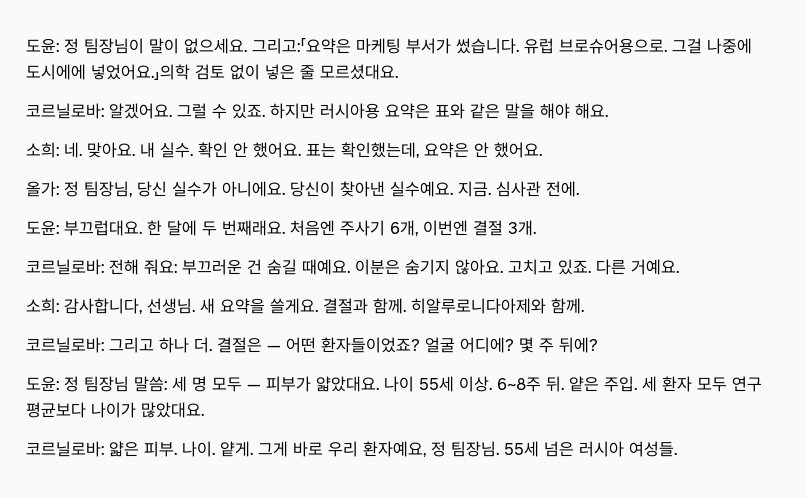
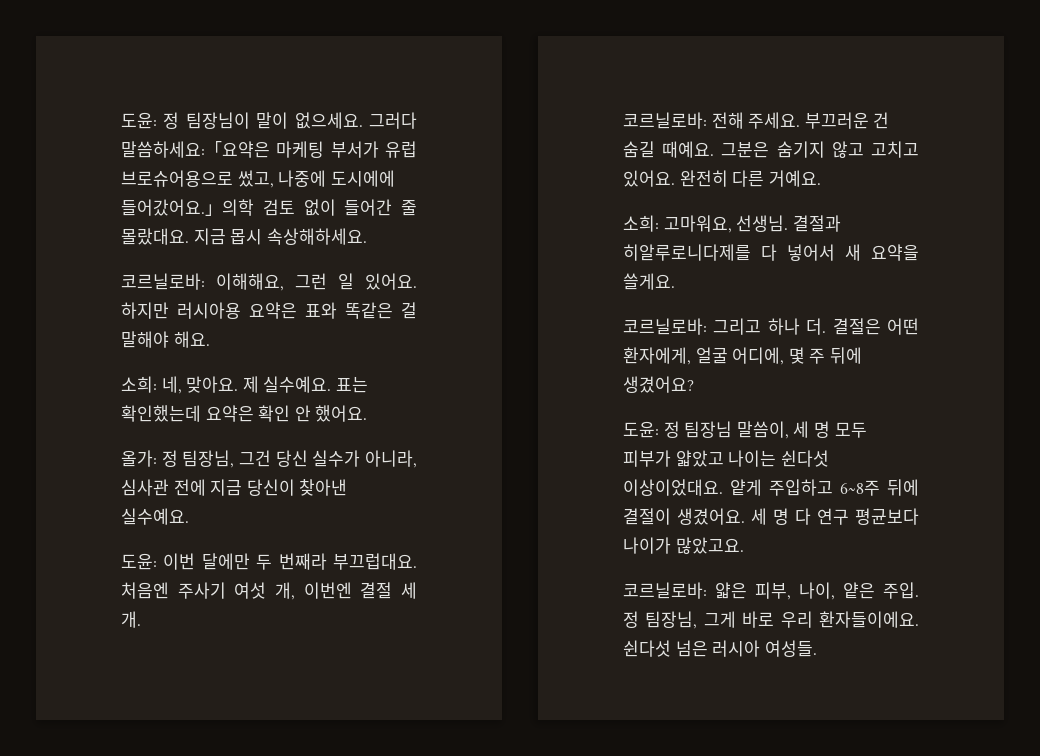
- 그리고:「요약은 마케팅 부서가 썼습니다. 유럽 브로슈어용으로. 그걸 나중에 도시에에 넣었어요.」의학 검토 없이 넣은 줄 모르셨대요.
- 코르닐로바: 알겠어요. 그럴 수 있죠.
+ 그러다 말씀하세요:「요약은 마케팅 부서가 유럽 브로슈어용으로 썼고, 나중에 도시에에 들어갔어요.」의학 검토 없이 들어간 줄 몰랐대요. 지금 몹시 속상해하세요.
+ 코르닐로바: 이해해요, 그런 일 있어요.
- 하지만 러시아용 요약은 표와 같은 말을 해야 해요.
+ 하지만 러시아용 요약은 표와 똑같은 걸 말해야 해요.
- 소희: 네. 맞아요. 내 실수. 확인 안 했어요. 표는 확인했는데, 요약은 안 했어요.
+ 소희: 네, 맞아요. 제 실수예요. 표는 확인했는데 요약은 확인 안 했어요.
- 올가: 정 팀장님, 당신 실수가 아니에요. 당신이 찾아낸 실수예요. 지금. 심사관 전에.
- 도윤: 부끄럽대요. 한 달에 두 번째래요. 처음엔 주사기 6개, 이번엔 결절 3개.
+ 올가: 정 팀장님, 그건 당신 실수가 아니라, 심사관 전에 지금 당신이 찾아낸 실수예요.
+ 도윤: 이번 달에만 두 번째라 부끄럽대요. 처음엔 주사기 여섯 개, 이번엔 결절 세 개.
- 코르닐로바: 전해 줘요: 부끄러운 건 숨길 때예요.
+ 코르닐로바: 전해 주세요. 부끄러운 건 숨길 때예요.
- 이분은 숨기지 않아요. 고치고 있죠. 다른 거예요.
- 소희: 감사합니다, 선생님. 새 요약을 쓸게요. 결절과 함께. 히알루로니다아제와 함께.
+ 그분은 숨기지 않고 고치고 있어요. 완전히 다른 거예요.
+ 소희: 고마워요, 선생님. 결절과 히알루로니다제를 다 넣어서 새 요약을 쓸게요.
- 결절은 — 어떤 환자들이었죠? 얼굴 어디에? 몇 주 뒤에?
+ 결절은 어떤 환자에게, 얼굴 어디에, 몇 주 뒤에 생겼어요?
- 도윤: 정 팀장님 말씀: 세 명 모두 — 피부가 얇았대요. 나이 55세 이상. 6~8주 뒤. 얕은 주입. 세 환자 모두 연구 평균보다 나이가 많았대요.
+ 도윤: 정 팀장님 말씀이, 세 명 모두 피부가 얇았고 나이는 쉰다섯 이상이었대요. 얕게 주입하고 6~8주 뒤에 결절이 생겼어요. 세 명 다 연구 평균보다 나이가 많았고요.
- 코르닐로바: 얇은 피부. 나이. 얕게. 그게 바로 우리 환자예요, 정 팀장님. 55세 넘은 러시아 여성들.
+ 코르닐로바: 얇은 피부, 나이, 얕은 주입. 정 팀장님, 그게 바로 우리 환자들이에요. 쉰다섯 넘은 러시아 여성들.

